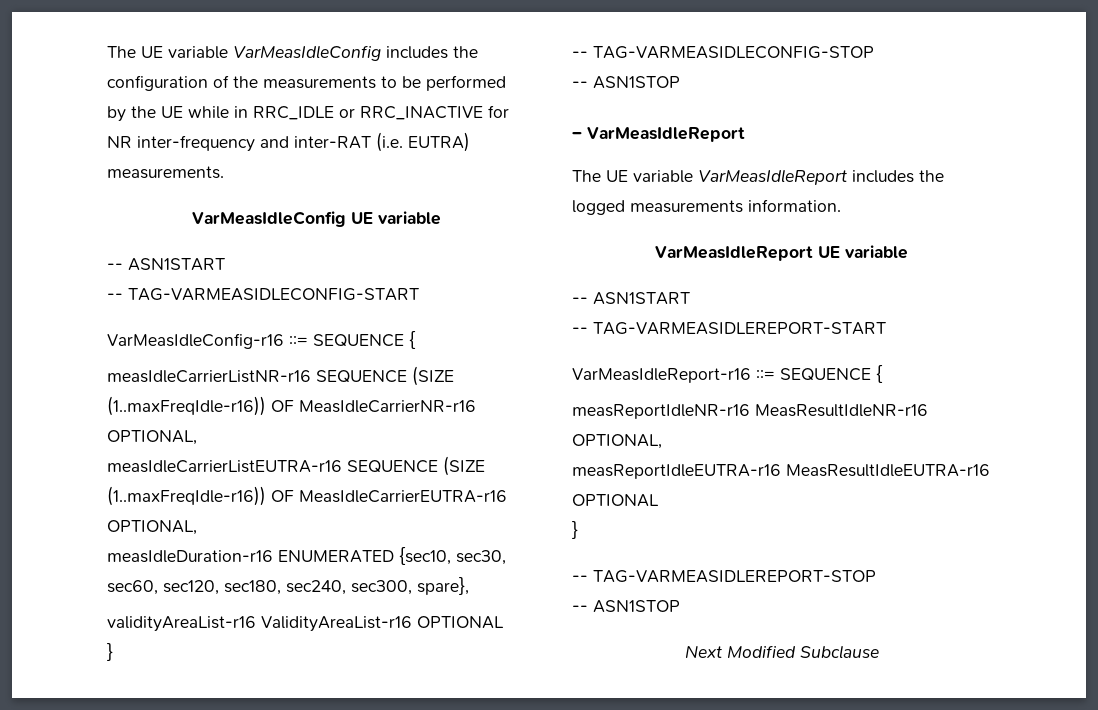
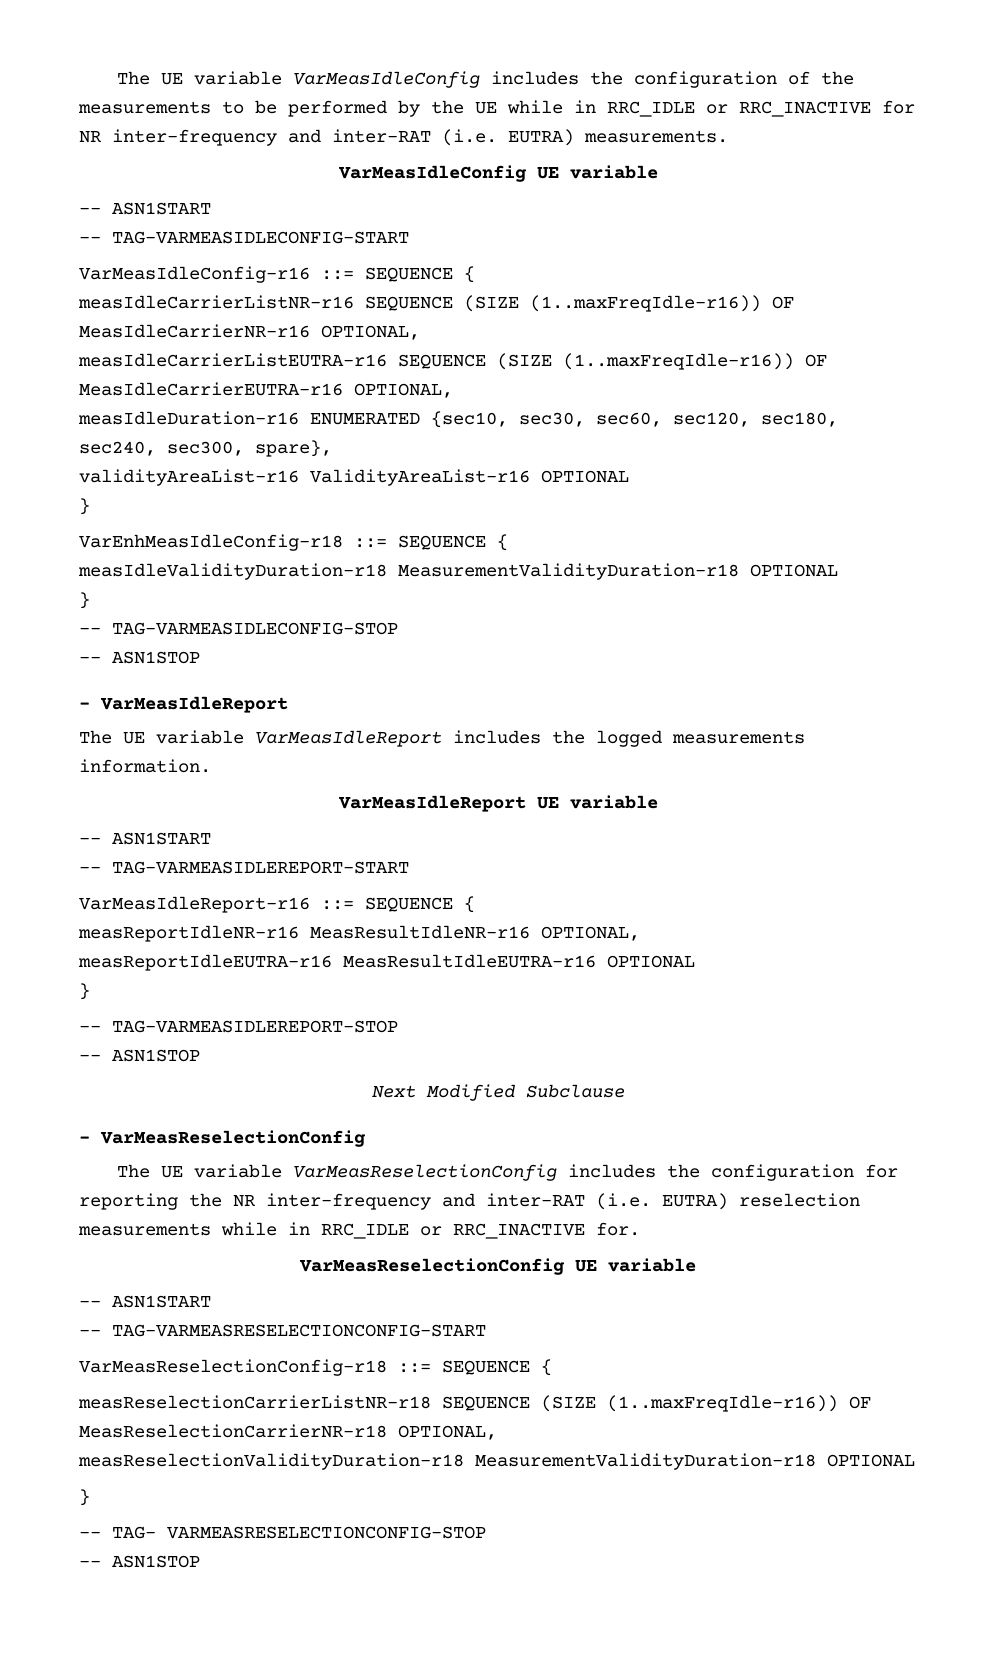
+ VarEnhMeasIdleConfig-r18 ::= SEQUENCE {
+ measIdleValidityDuration-r18 MeasurementValidityDuration-r18 OPTIONAL
+ }
+ – VarMeasReselectionConfig
+ The UE variable VarMeasReselectionConfig includes the configuration for reporting the NR inter-frequency and inter-RAT (i.e. EUTRA) reselection measurements while in RRC_IDLE or RRC_INACTIVE for.
+ VarMeasReselectionConfig UE variable
+ -- ASN1START
+ -- TAG-VARMEASRESELECTIONCONFIG-START
+ VarMeasReselectionConfig-r18 ::= SEQUENCE {
+ measReselectionCarrierListNR-r18 SEQUENCE (SIZE (1..maxFreqIdle-r16)) OF MeasReselectionCarrierNR-r18 OPTIONAL,
+ measReselectionValidityDuration-r18 MeasurementValidityDuration-r18 OPTIONAL
+ }
+ -- TAG- VARMEASRESELECTIONCONFIG-STOP
+ -- ASN1STOP

